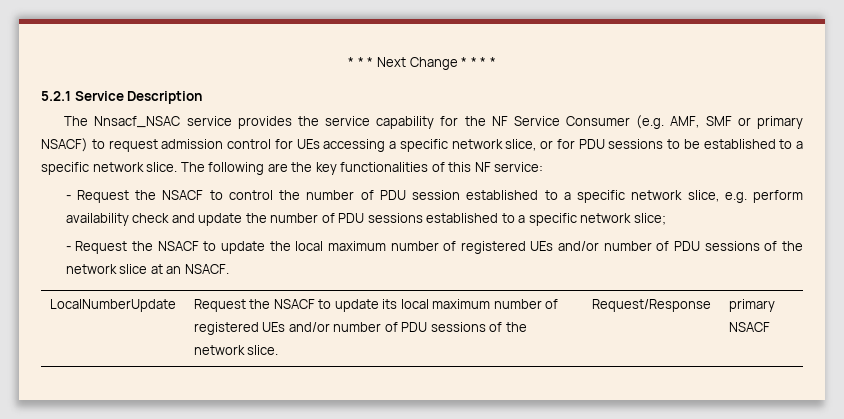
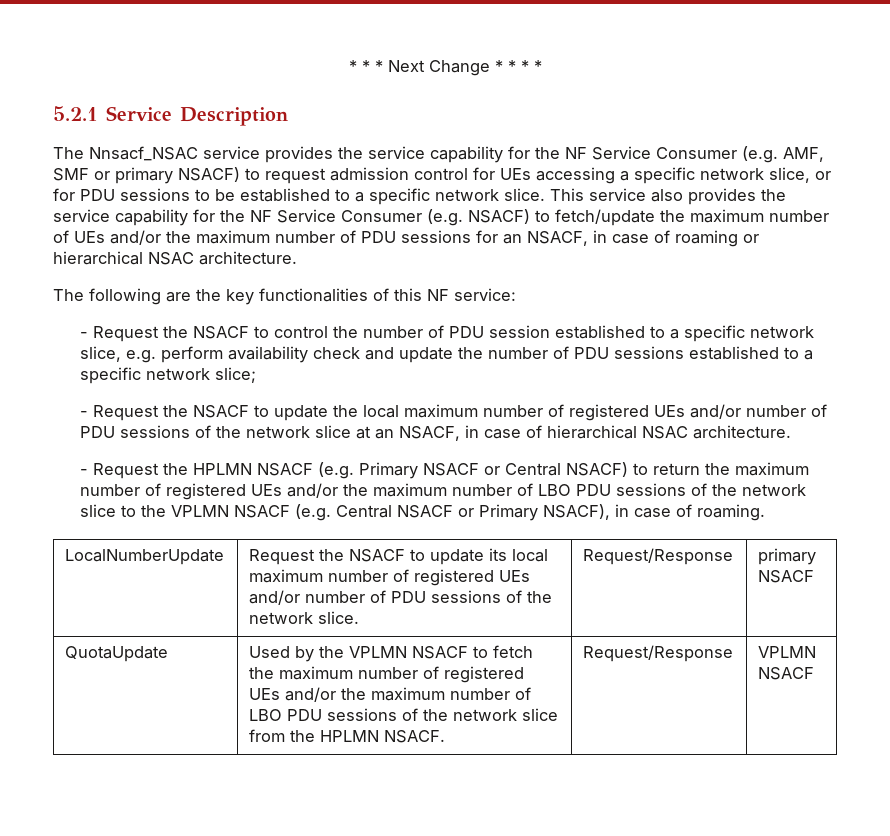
- The Nnsacf_NSAC service provides the service capability for the NF Service Consumer (e.g. AMF, SMF or primary NSACF) to request admission control for UEs accessing a specific network slice, or for PDU sessions to be established to a specific network slice. The following are the key functionalities of this NF service:
+ The Nnsacf_NSAC service provides the service capability for the NF Service Consumer (e.g. AMF, SMF or primary NSACF) to request admission control for UEs accessing a specific network slice, or for PDU sessions to be established to a specific network slice. This service also provides the service capability for the NF Service Consumer (e.g. NSACF) to fetch/update the maximum number of UEs and/or the maximum number of PDU sessions for an NSACF, in case of roaming or hierarchical NSAC architecture.
+ The following are the key functionalities of this NF service:
- - Request the NSACF to update the local maximum number of registered UEs and/or number of PDU sessions of the network slice at an NSACF.
+ - Request the NSACF to update the local maximum number of registered UEs and/or number of PDU sessions of the network slice at an NSACF, in case of hierarchical NSAC architecture.
+ - Request the HPLMN NSACF (e.g. Primary NSACF or Central NSACF) to return the maximum number of registered UEs and/or the maximum number of LBO PDU sessions of the network slice to the VPLMN NSACF (e.g. Central NSACF or Primary NSACF), in case of roaming.
+ QuotaUpdate | Used by the VPLMN NSACF to fetch the maximum number of registered UEs and/or the maximum number of LBO PDU sessions of the network slice from the HPLMN NSACF. | Request/Response | VPLMN NSACF

